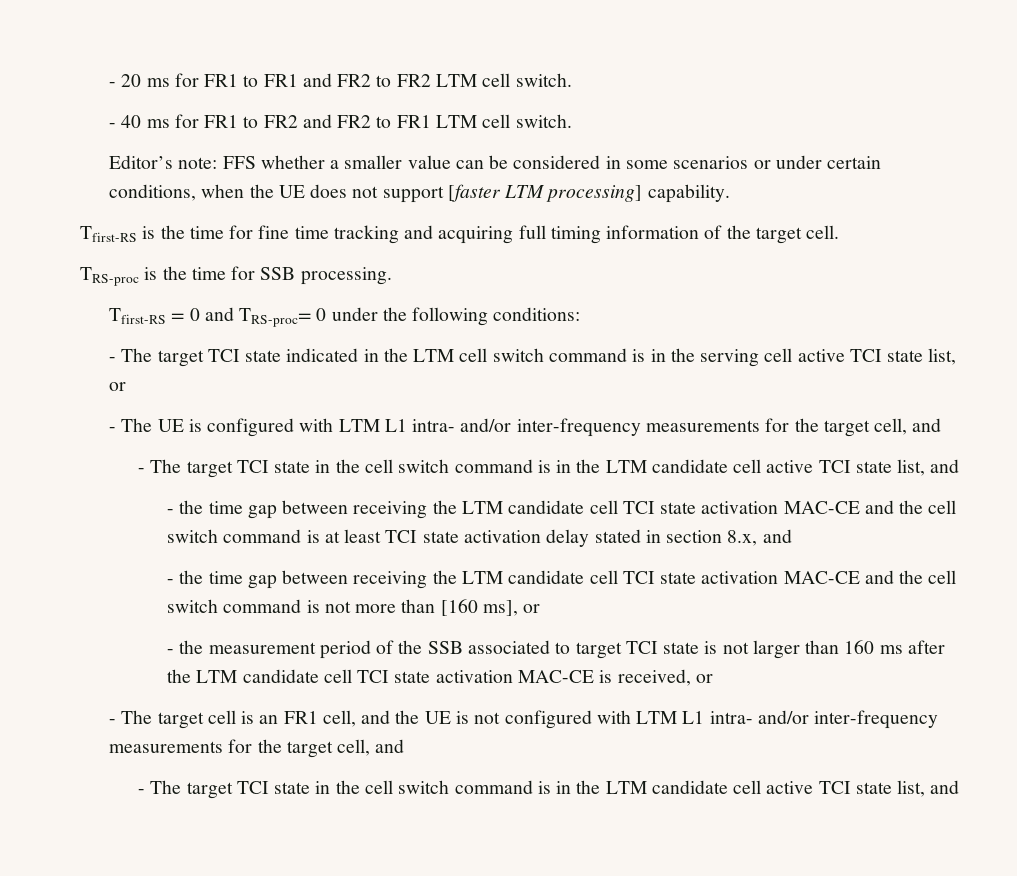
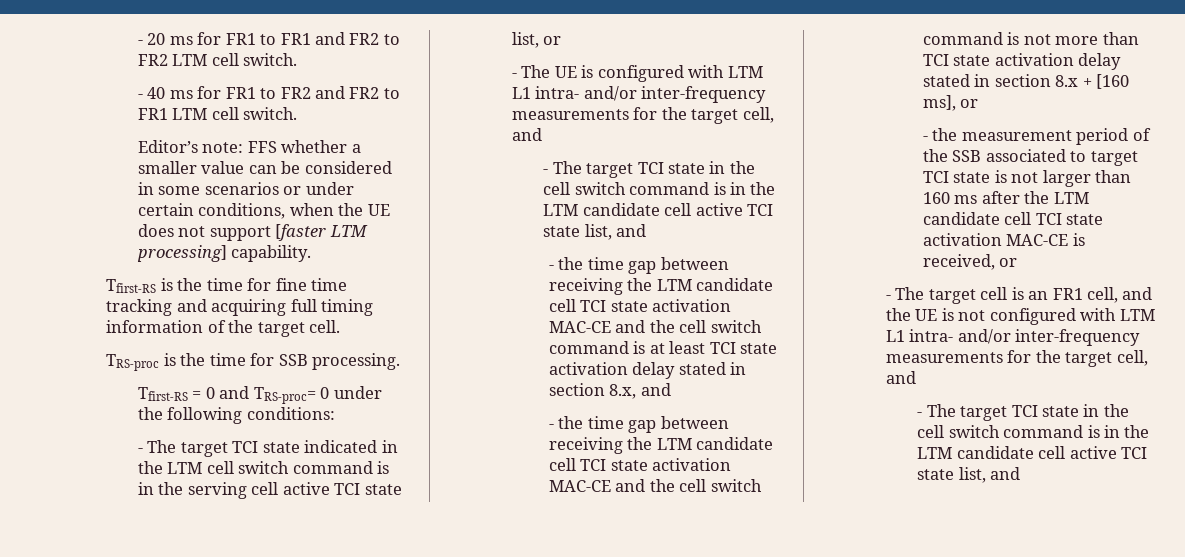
- - the time gap between receiving the LTM candidate cell TCI state activation MAC-CE and the cell switch command is not more than [160 ms], or
+ - the time gap between receiving the LTM candidate cell TCI state activation MAC-CE and the cell switch command is not more than TCI state activation delay stated in section 8.x + [160 ms], or

